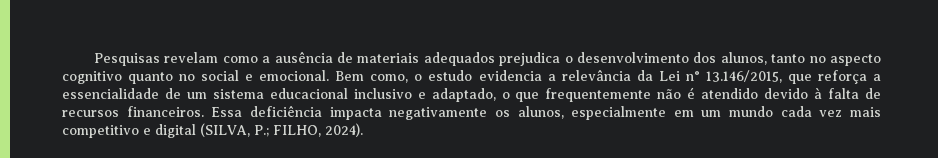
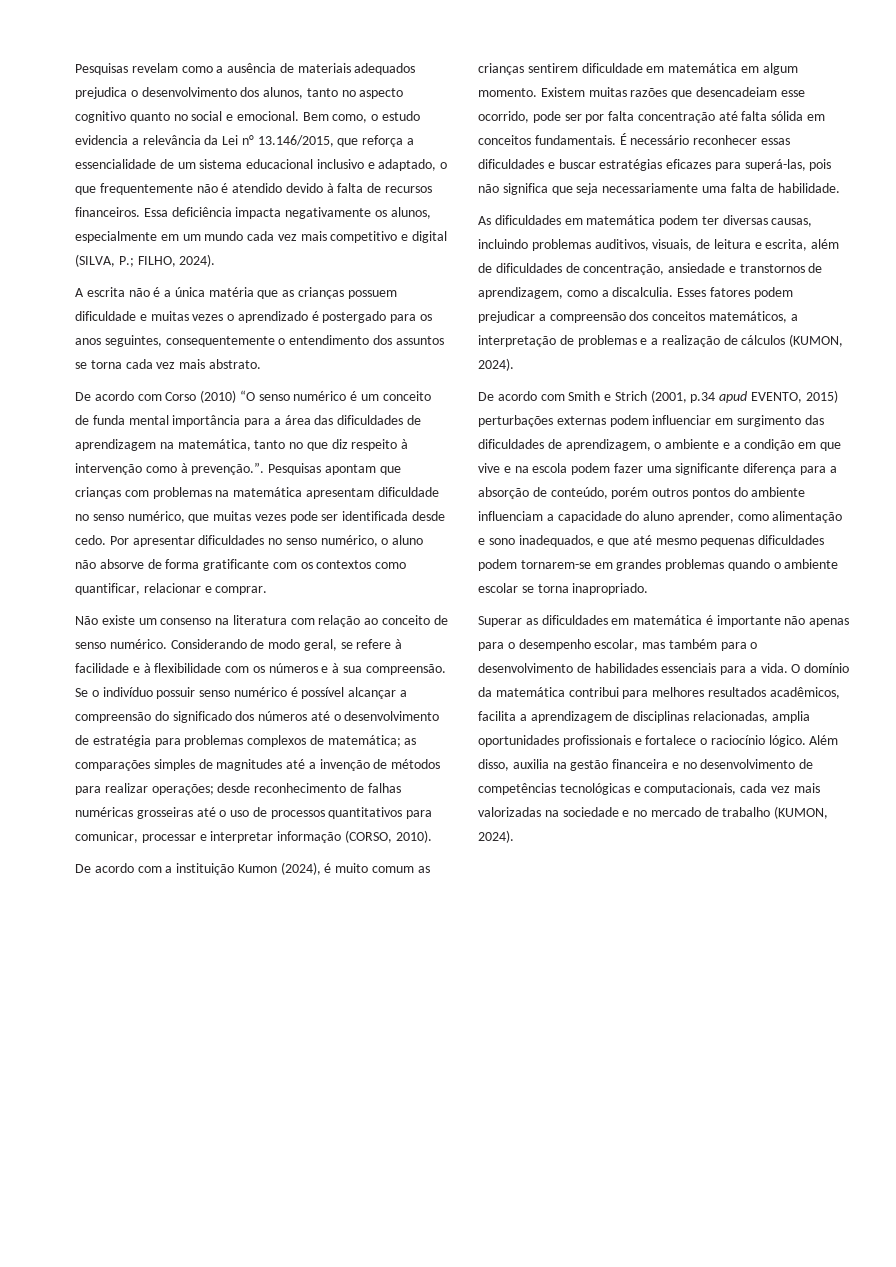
+ A escrita não é a única matéria que as crianças possuem dificuldade e muitas vezes o aprendizado é postergado para os anos seguintes, consequentemente o entendimento dos assuntos se torna cada vez mais abstrato.
+ De acordo com Corso (2010) “O senso numérico é um conceito de funda mental importância para a área das dificuldades de aprendizagem na matemática, tanto no que diz respeito à intervenção como à prevenção.”. Pesquisas apontam que crianças com problemas na matemática apresentam dificuldade no senso numérico, que muitas vezes pode ser identificada desde cedo. Por apresentar dificuldades no senso numérico, o aluno não absorve de forma gratificante com os contextos como quantificar, relacionar e comprar.
+ Não existe um consenso na literatura com relação ao conceito de senso numérico. Considerando de modo geral, se refere à facilidade e à flexibilidade com os números e à sua compreensão. Se o indivíduo possuir senso numérico é possível alcançar a compreensão do significado dos números até o desenvolvimento de estratégia para problemas complexos de matemática; as comparações simples de magnitudes até a invenção de métodos para realizar operações; desde reconhecimento de falhas numéricas grosseiras até o uso de processos quantitativos para comunicar, processar e interpretar informação (CORSO, 2010).
+ De acordo com a instituição Kumon (2024), é muito comum as crianças sentirem dificuldade em matemática em algum momento. Existem muitas razões que desencadeiam esse ocorrido, pode ser por falta concentração até falta sólida em conceitos fundamentais. É necessário reconhecer essas dificuldades e buscar estratégias eficazes para superá-las, pois não significa que seja necessariamente uma falta de habilidade.
+ As dificuldades em matemática podem ter diversas causas, incluindo problemas auditivos, visuais, de leitura e escrita, além de dificuldades de concentração, ansiedade e transtornos de aprendizagem, como a discalculia. Esses fatores podem prejudicar a compreensão dos conceitos matemáticos, a interpretação de problemas e a realização de cálculos (KUMON, 2024).
+ De acordo com Smith e Strich (2001, p.34 apud EVENTO, 2015) perturbações externas podem influenciar em surgimento das dificuldades de aprendizagem, o ambiente e a condição em que vive e na escola podem fazer uma significante diferença para a absorção de conteúdo, porém outros pontos do ambiente influenciam a capacidade do aluno aprender, como alimentação e sono inadequados, e que até mesmo pequenas dificuldades podem tornarem-se em grandes problemas quando o ambiente escolar se torna inapropriado.
+ Superar as dificuldades em matemática é importante não apenas para o desempenho escolar, mas também para o desenvolvimento de habilidades essenciais para a vida. O domínio da matemática contribui para melhores resultados acadêmicos, facilita a aprendizagem de disciplinas relacionadas, amplia oportunidades profissionais e fortalece o raciocínio lógico. Além disso, auxilia na gestão financeira e no desenvolvimento de competências tecnológicas e computacionais, cada vez mais valorizadas na sociedade e no mercado de trabalho (KUMON, 2024).

